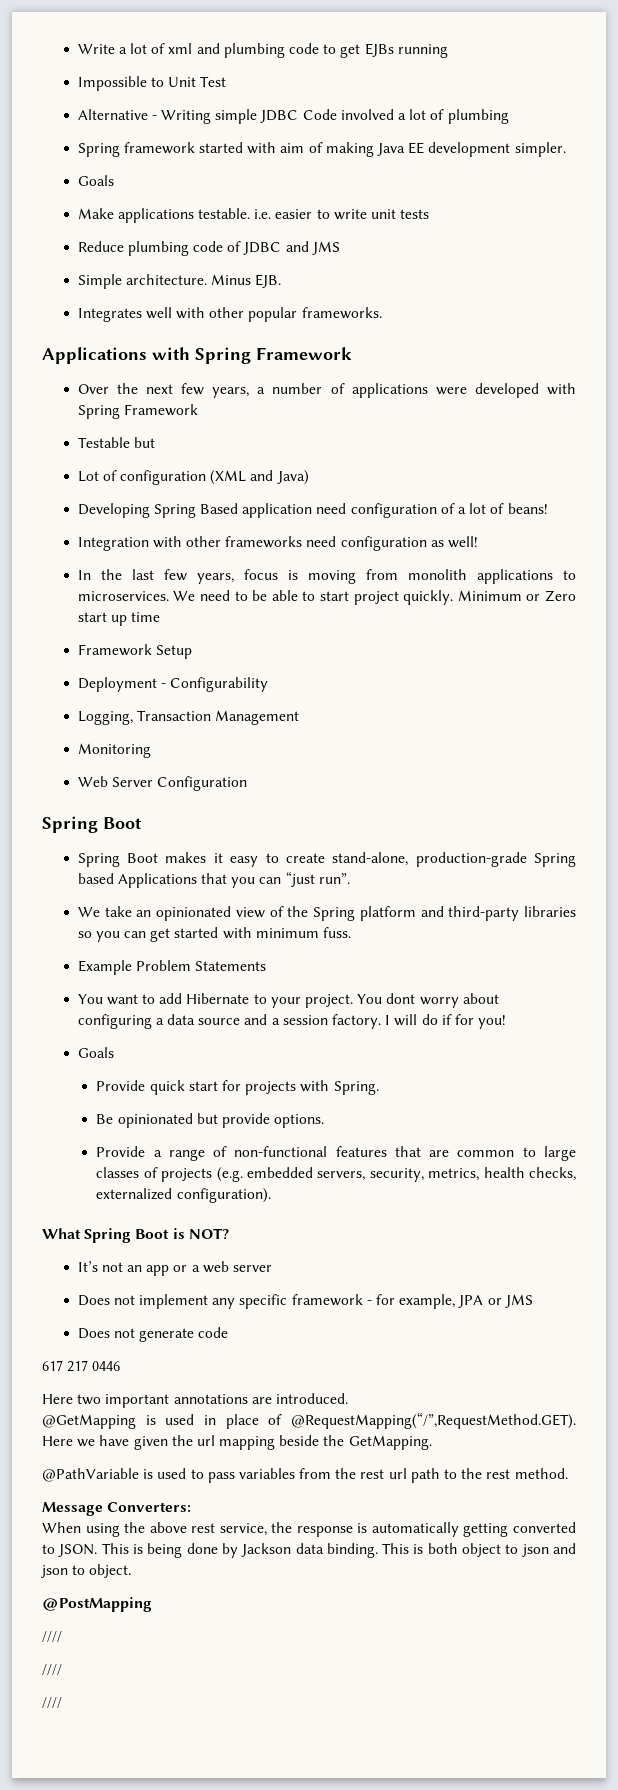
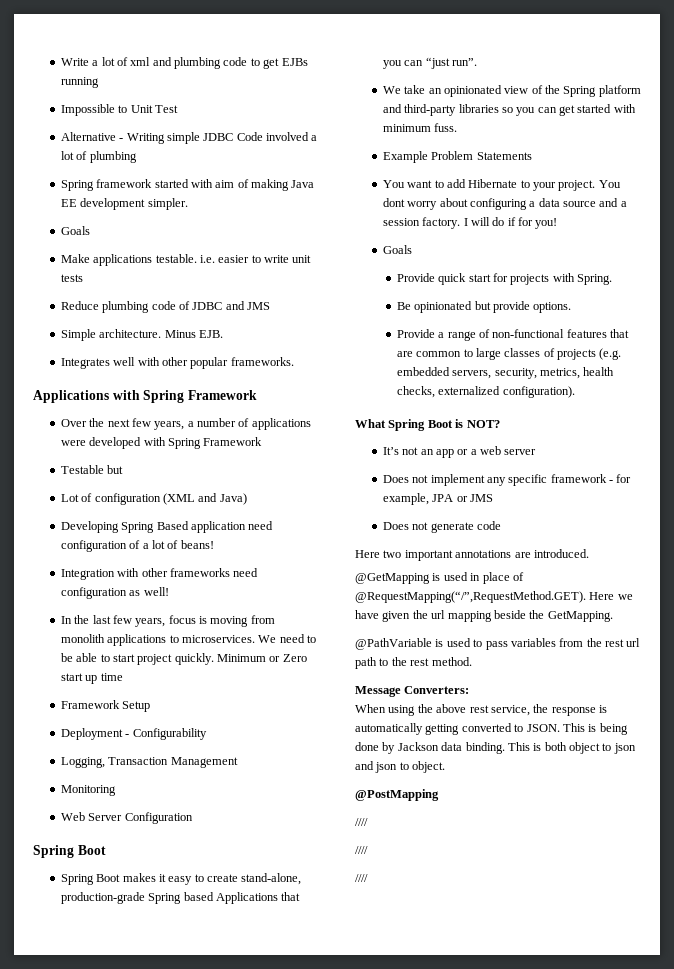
- 617 217 0446

